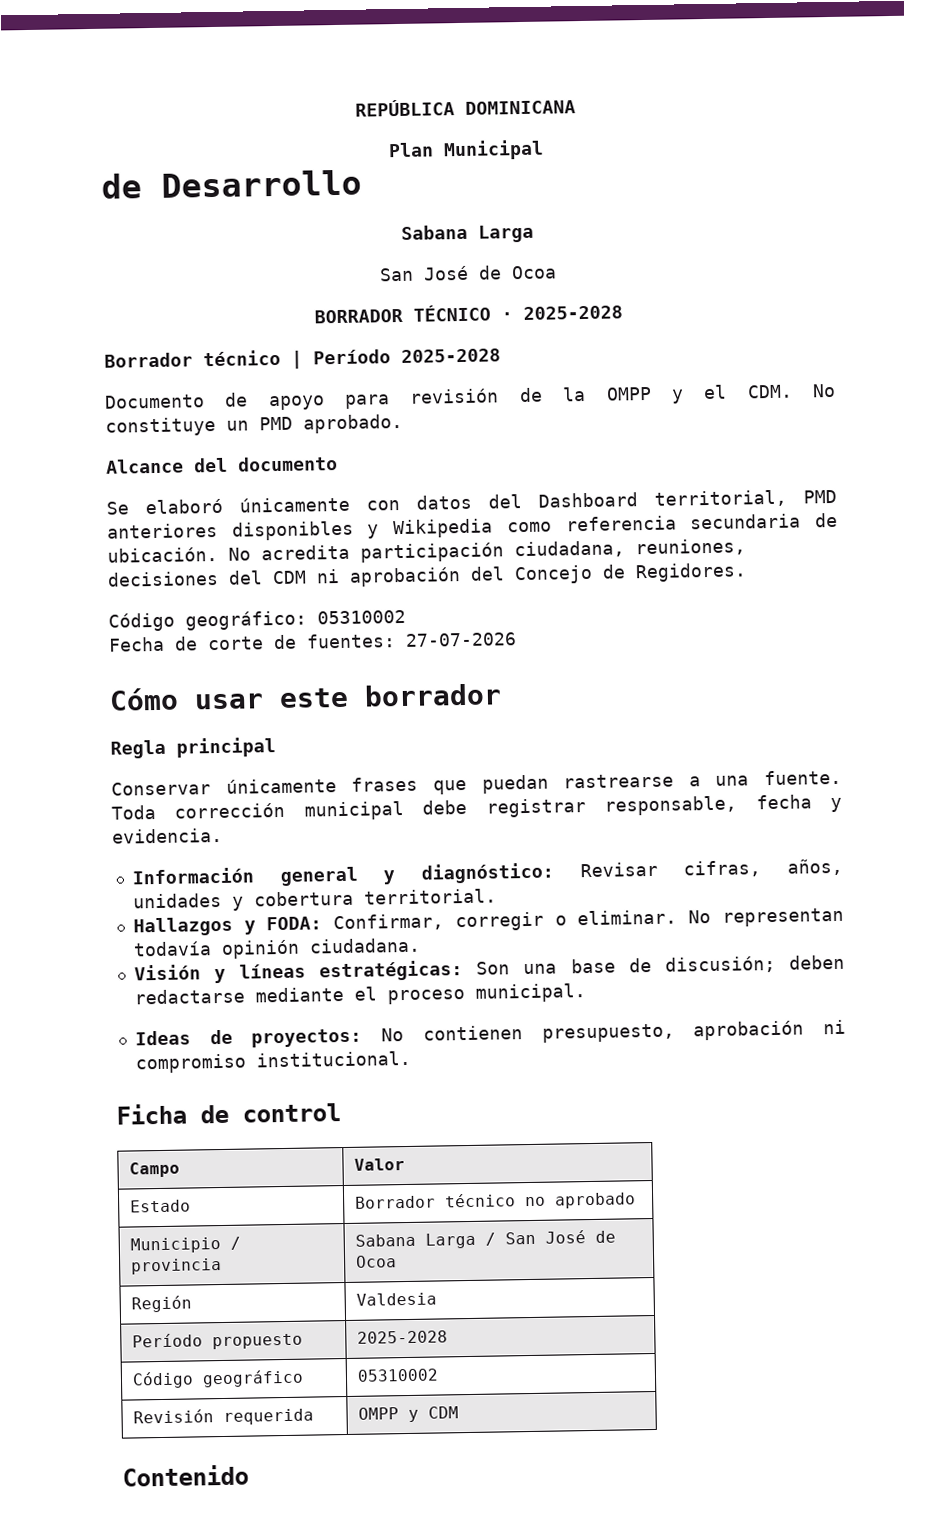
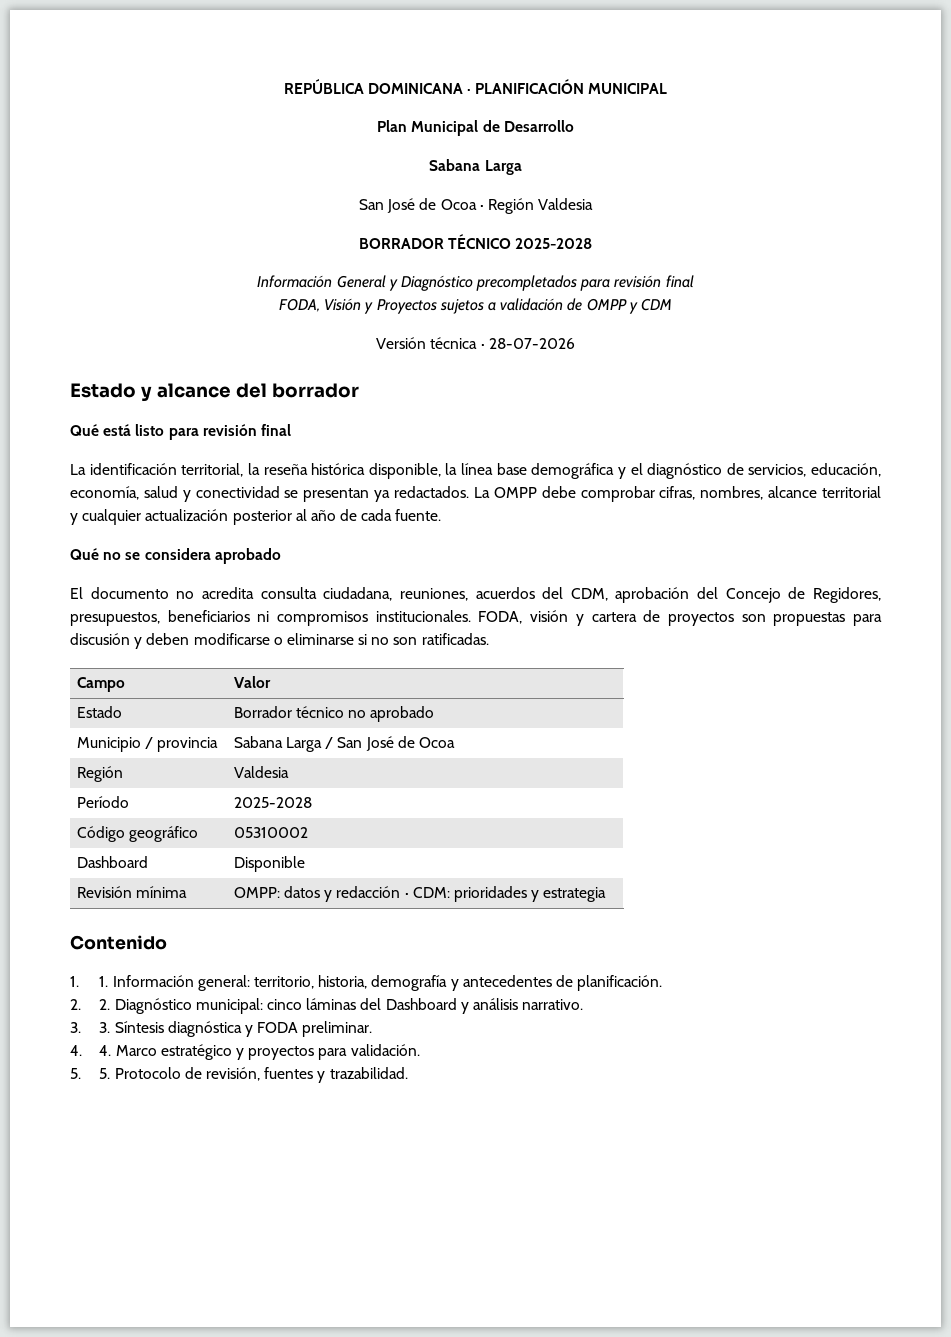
- REPÚBLICA DOMINICANA
+ REPÚBLICA DOMINICANA · PLANIFICACIÓN MUNICIPAL
- Plan Municipal
- de Desarrollo
+ Plan Municipal de Desarrollo
  Sabana Larga
- San José de Ocoa
+ San José de Ocoa · Región Valdesia
- BORRADOR TÉCNICO · 2025-2028
- Borrador técnico | Período 2025-2028
- Documento de apoyo para revisión de la OMPP y el CDM. No constituye un PMD aprobado.
- Alcance del documento
- Se elaboró únicamente con datos del Dashboard territorial, PMD anteriores disponibles y Wikipedia como referencia secundaria de ubicación. No acredita participación ciudadana, reuniones, decisiones del CDM ni aprobación del Concejo de Regidores.
- Código geográfico: 05310002
- Fecha de corte de fuentes: 27-07-2026
- Cómo usar este borrador
- Regla principal
- Conservar únicamente frases que puedan rastrearse a una fuente. Toda corrección municipal debe registrar responsable, fecha y evidencia.
- Información general y diagnóstico: Revisar cifras, años, unidades y cobertura territorial.
- Hallazgos y FODA: Confirmar, corregir o eliminar. No representan todavía opinión ciudadana.
- Visión y líneas estratégicas: Son una base de discusión; deben redactarse mediante el proceso municipal.
- Ideas de proyectos: No contienen presupuesto, aprobación ni compromiso institucional.
- Ficha de control
+ BORRADOR TÉCNICO 2025-2028
+ Información General y Diagnóstico precompletados para revisión final
+ FODA, Visión y Proyectos sujetos a validación de OMPP y CDM
+ Versión técnica · 28-07-2026
+ Estado y alcance del borrador
+ Qué está listo para revisión final
+ La identificación territorial, la reseña histórica disponible, la línea base demográfica y el diagnóstico de servicios, educación, economía, salud y conectividad se presentan ya redactados. La OMPP debe comprobar cifras, nombres, alcance territorial y cualquier actualización posterior al año de cada fuente.
+ Qué no se considera aprobado
+ El documento no acredita consulta ciudadana, reuniones, acuerdos del CDM, aprobación del Concejo de Regidores, presupuestos, beneficiarios ni compromisos institucionales. FODA, visión y cartera de proyectos son propuestas para discusión y deben modificarse o eliminarse si no son ratificadas.
- Período propuesto | 2025-2028
+ Período | 2025-2028
+ Dashboard | Disponible
- Revisión requerida | OMPP y CDM
+ Revisión mínima | OMPP: datos y redacción · CDM: prioridades y estrategia
  Contenido
+ 1. 1. Información general: territorio, historia, demografía y antecedentes de planificación.
+ 2. 2. Diagnóstico municipal: cinco láminas del Dashboard y análisis narrativo.
+ 3. 3. Síntesis diagnóstica y FODA preliminar.
+ 4. 4. Marco estratégico y proyectos para validación.
+ 5. 5. Protocolo de revisión, fuentes y trazabilidad.

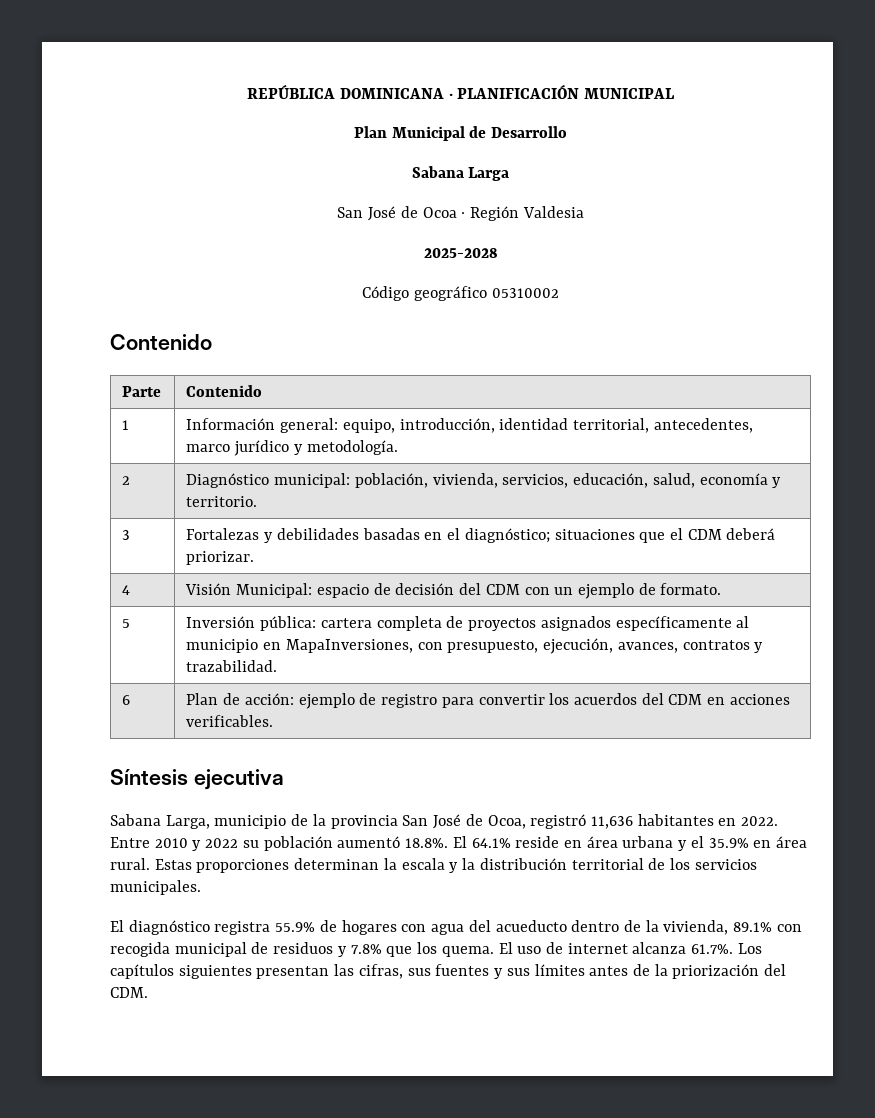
- BORRADOR TÉCNICO 2025-2028
- Información General y Diagnóstico precompletados para revisión final
- FODA, Visión y Proyectos sujetos a validación de OMPP y CDM
- Versión técnica · 28-07-2026
- Estado y alcance del borrador
- Qué está listo para revisión final
- La identificación territorial, la reseña histórica disponible, la línea base demográfica y el diagnóstico de servicios, educación, economía, salud y conectividad se presentan ya redactados. La OMPP debe comprobar cifras, nombres, alcance territorial y cualquier actualización posterior al año de cada fuente.
- Qué no se considera aprobado
- El documento no acredita consulta ciudadana, reuniones, acuerdos del CDM, aprobación del Concejo de Regidores, presupuestos, beneficiarios ni compromisos institucionales. FODA, visión y cartera de proyectos son propuestas para discusión y deben modificarse o eliminarse si no son ratificadas.
- Campo | Valor
- Estado | Borrador técnico no aprobado
- Municipio / provincia | Sabana Larga / San José de Ocoa
- Región | Valdesia
- Período | 2025-2028
- Código geográfico | 05310002
- Dashboard | Disponible
- Revisión mínima | OMPP: datos y redacción · CDM: prioridades y estrategia
+ 2025-2028
+ Código geográfico 05310002
  Contenido
- 1. 1. Información general: territorio, historia, demografía y antecedentes de planificación.
- 2. 2. Diagnóstico municipal: cinco láminas del Dashboard y análisis narrativo.
- 3. 3. Síntesis diagnóstica y FODA preliminar.
- 4. 4. Marco estratégico y proyectos para validación.
- 5. 5. Protocolo de revisión, fuentes y trazabilidad.
+ Parte | Contenido
+ 1 | Información general: equipo, introducción, identidad territorial, antecedentes, marco jurídico y metodología.
+ 2 | Diagnóstico municipal: población, vivienda, servicios, educación, salud, economía y territorio.
+ 3 | Fortalezas y debilidades basadas en el diagnóstico; situaciones que el CDM deberá priorizar.
+ 4 | Visión Municipal: espacio de decisión del CDM con un ejemplo de formato.
+ 5 | Inversión pública: cartera completa de proyectos asignados específicamente al municipio en MapaInversiones, con presupuesto, ejecución, avances, contratos y trazabilidad.
+ 6 | Plan de acción: ejemplo de registro para convertir los acuerdos del CDM en acciones verificables.
+ Síntesis ejecutiva
+ Sabana Larga, municipio de la provincia San José de Ocoa, registró 11,636 habitantes en 2022. Entre 2010 y 2022 su población aumentó 18.8%. El 64.1% reside en área urbana y el 35.9% en área rural. Estas proporciones determinan la escala y la distribución territorial de los servicios municipales.
+ El diagnóstico registra 55.9% de hogares con agua del acueducto dentro de la vivienda, 89.1% con recogida municipal de residuos y 7.8% que los quema. El uso de internet alcanza 61.7%. Los capítulos siguientes presentan las cifras, sus fuentes y sus límites antes de la priorización del CDM.

